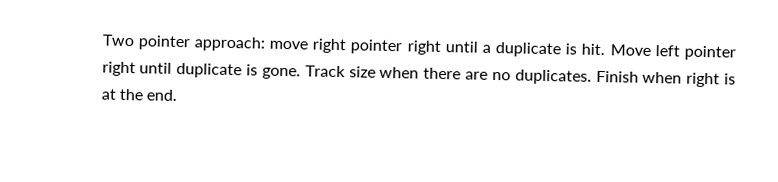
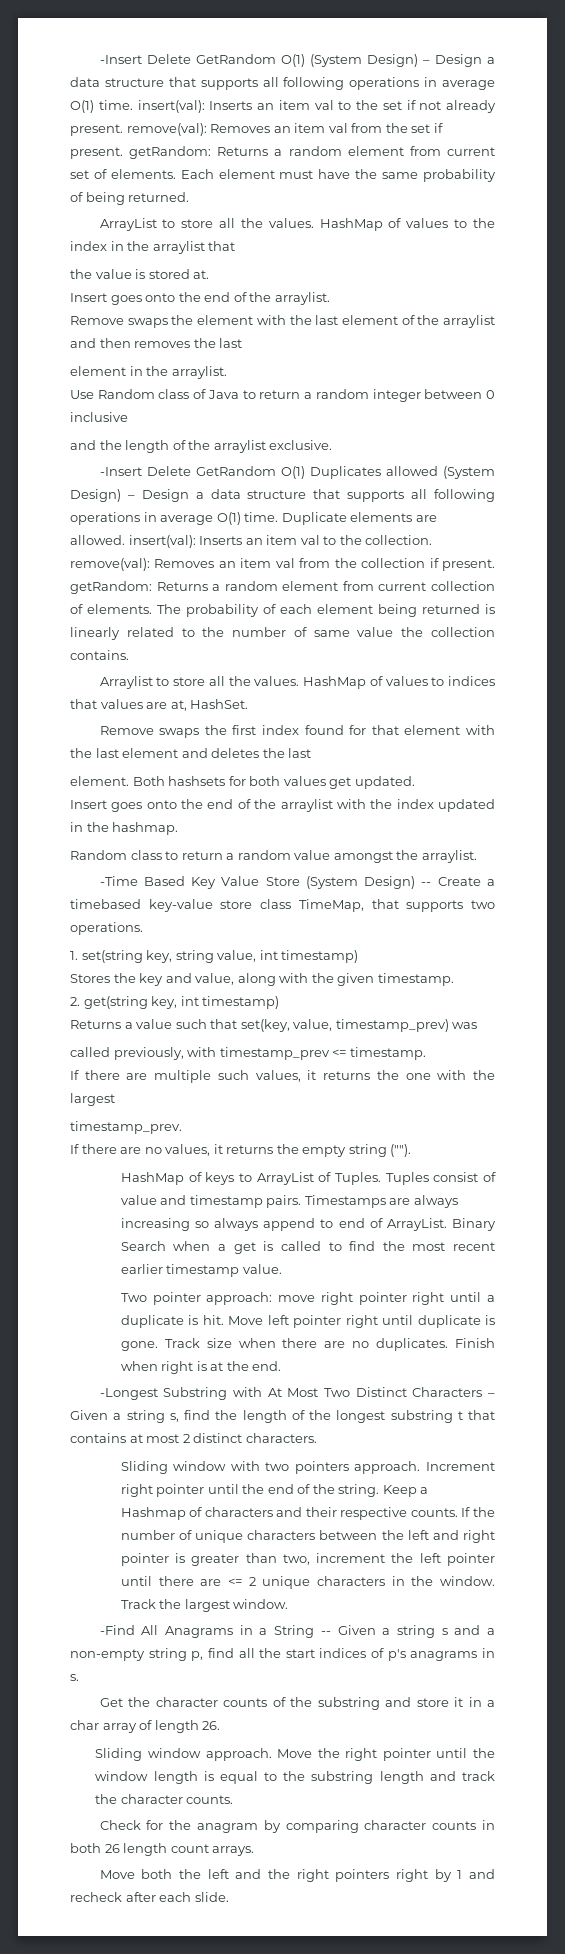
+ -Insert Delete GetRandom O(1) (System Design) – Design a data structure that supports all following operations in average O(1) time. insert(val): Inserts an item val to the set if not already present. remove(val): Removes an item val from the set if present. getRandom: Returns a random element from current set of elements. Each element must have the same probability of being returned.
+ ArrayList to store all the values. HashMap of values to the index in the arraylist that
+ the value is stored at.
+ Insert goes onto the end of the arraylist.
+ Remove swaps the element with the last element of the arraylist and then removes the last
+ element in the arraylist.
+ Use Random class of Java to return a random integer between 0 inclusive
+ and the length of the arraylist exclusive.
+ -Insert Delete GetRandom O(1) Duplicates allowed (System Design) – Design a data structure that supports all following operations in average O(1) time. Duplicate elements are allowed. insert(val): Inserts an item val to the collection. remove(val): Removes an item val from the collection if present. getRandom: Returns a random element from current collection of elements. The probability of each element being returned is linearly related to the number of same value the collection contains.
+ Arraylist to store all the values. HashMap of values to indices that values are at, HashSet.
+ Remove swaps the first index found for that element with the last element and deletes the last
+ element. Both hashsets for both values get updated.
+ Insert goes onto the end of the arraylist with the index updated in the hashmap.
+ Random class to return a random value amongst the arraylist.
+ -Time Based Key Value Store (System Design) -- Create a timebased key-value store class TimeMap, that supports two operations.
+ 1. set(string key, string value, int timestamp)
+ Stores the key and value, along with the given timestamp.
+ 2. get(string key, int timestamp)
+ Returns a value such that set(key, value, timestamp_prev) was
+ called previously, with timestamp_prev <= timestamp.
+ If there are multiple such values, it returns the one with the largest
+ timestamp_prev.
+ If there are no values, it returns the empty string ("").
+ HashMap of keys to ArrayList of Tuples. Tuples consist of value and timestamp pairs. Timestamps are always increasing so always append to end of ArrayList. Binary Search when a get is called to find the most recent earlier timestamp value.
+ -Longest Substring with At Most Two Distinct Characters – Given a string s, find the length of the longest substring t that contains at most 2 distinct characters.
+ Sliding window with two pointers approach. Increment right pointer until the end of the string. Keep a Hashmap of characters and their respective counts. If the number of unique characters between the left and right pointer is greater than two, increment the left pointer until there are <= 2 unique characters in the window. Track the largest window.
+ -Find All Anagrams in a String -- Given a string s and a non-empty string p, find all the start indices of p's anagrams in s.
+ Get the character counts of the substring and store it in a char array of length 26.
+ Sliding window approach. Move the right pointer until the window length is equal to the substring length and track the character counts.
+ Check for the anagram by comparing character counts in both 26 length count arrays.
+ Move both the left and the right pointers right by 1 and recheck after each slide.

